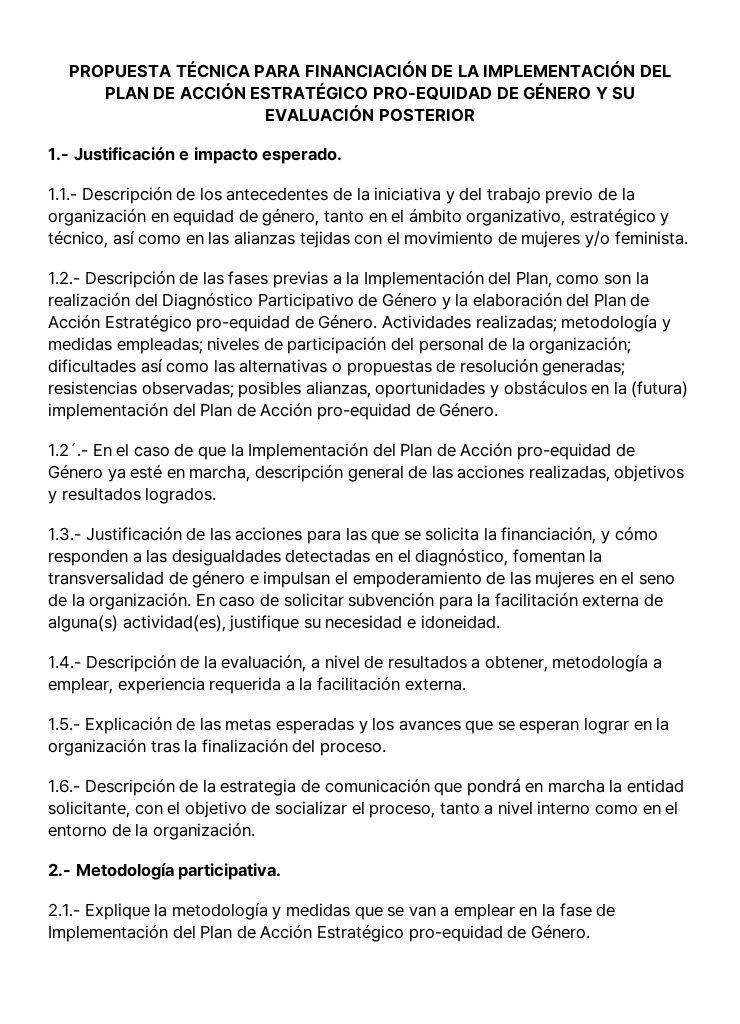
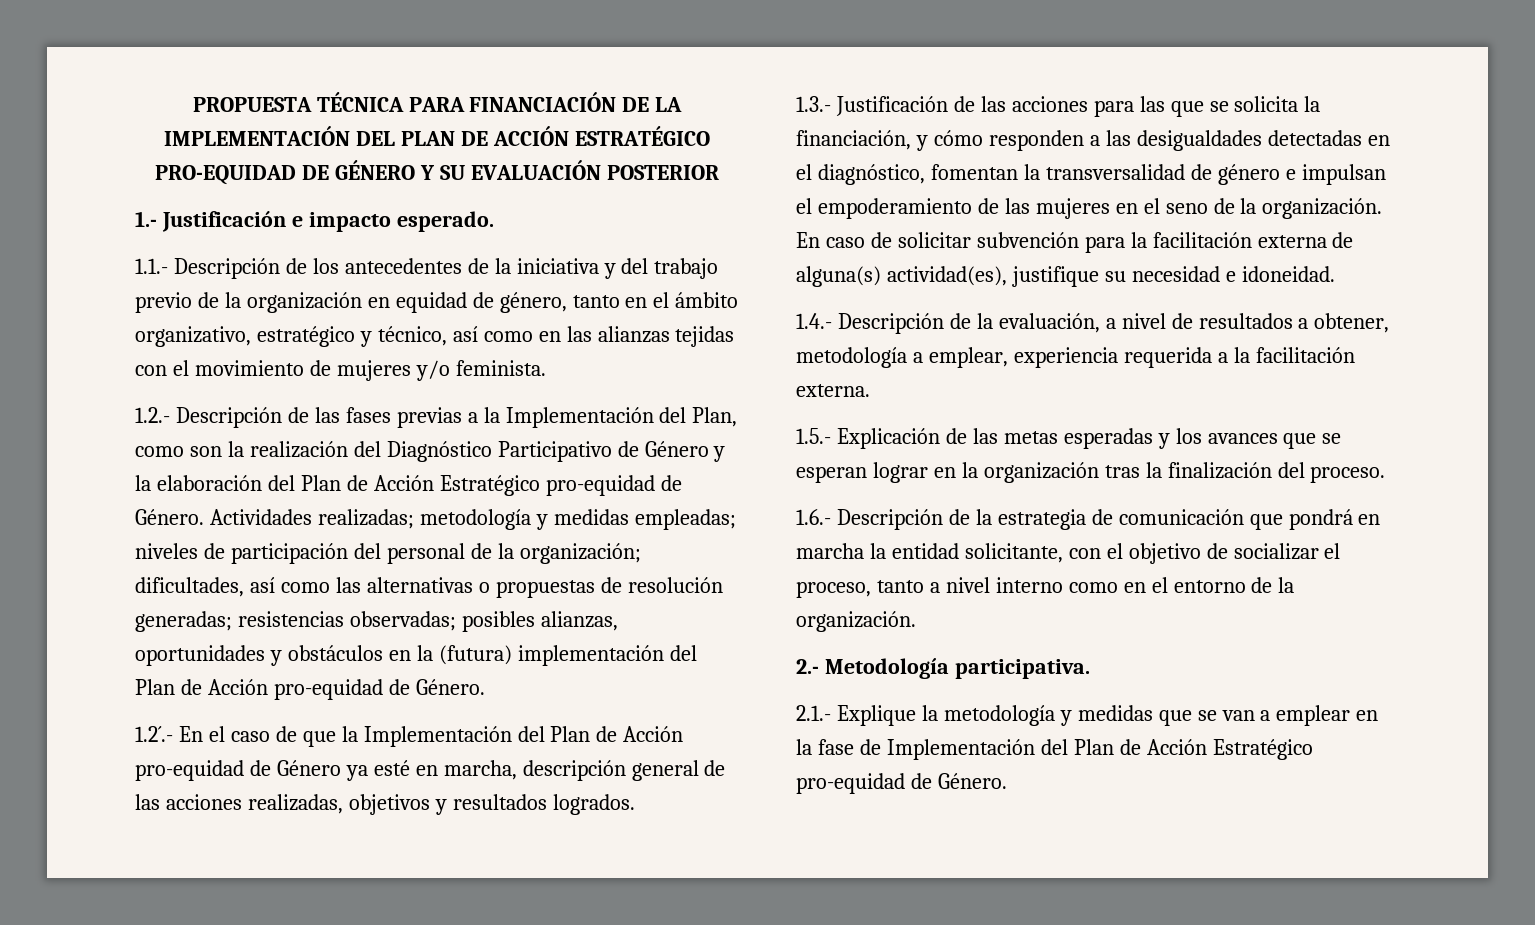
- Actividades realizadas; metodología y medidas empleadas; niveles de participación del personal de la organización; dificultades así como las alternativas o propuestas de resolución generadas; resistencias observadas; posibles alianzas, oportunidades y obstáculos en la (futura) implementación del Plan de Acción pro-equidad de Género.
+ Actividades realizadas; metodología y medidas empleadas; niveles de participación del personal de la organización; dificultades, así como las alternativas o propuestas de resolución generadas; resistencias observadas; posibles alianzas, oportunidades y obstáculos en la (futura) implementación del Plan de Acción pro-equidad de Género.

